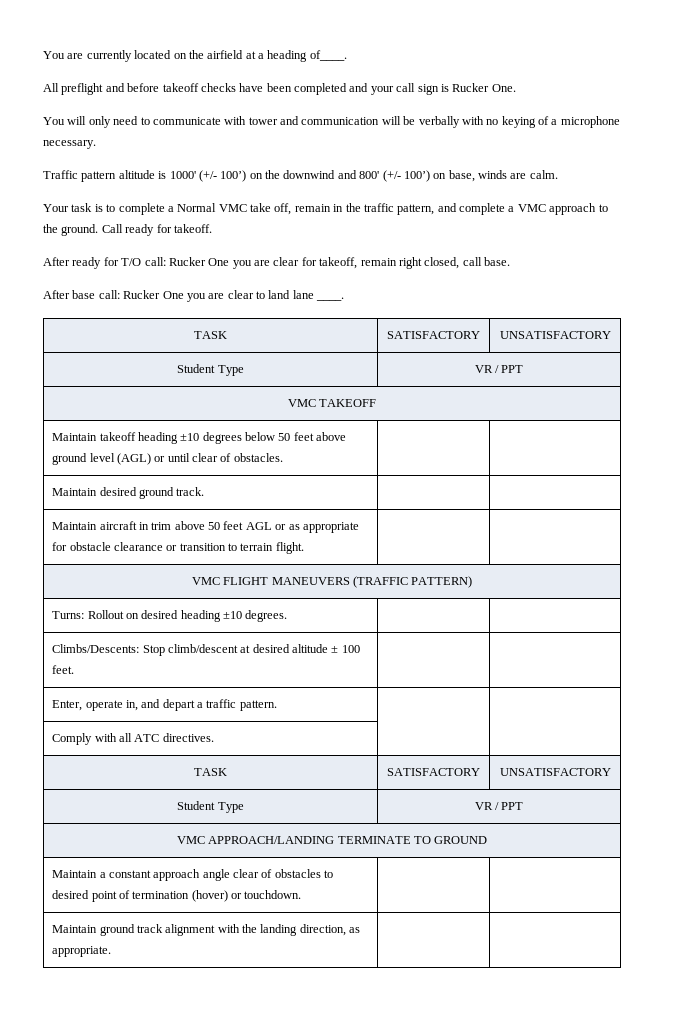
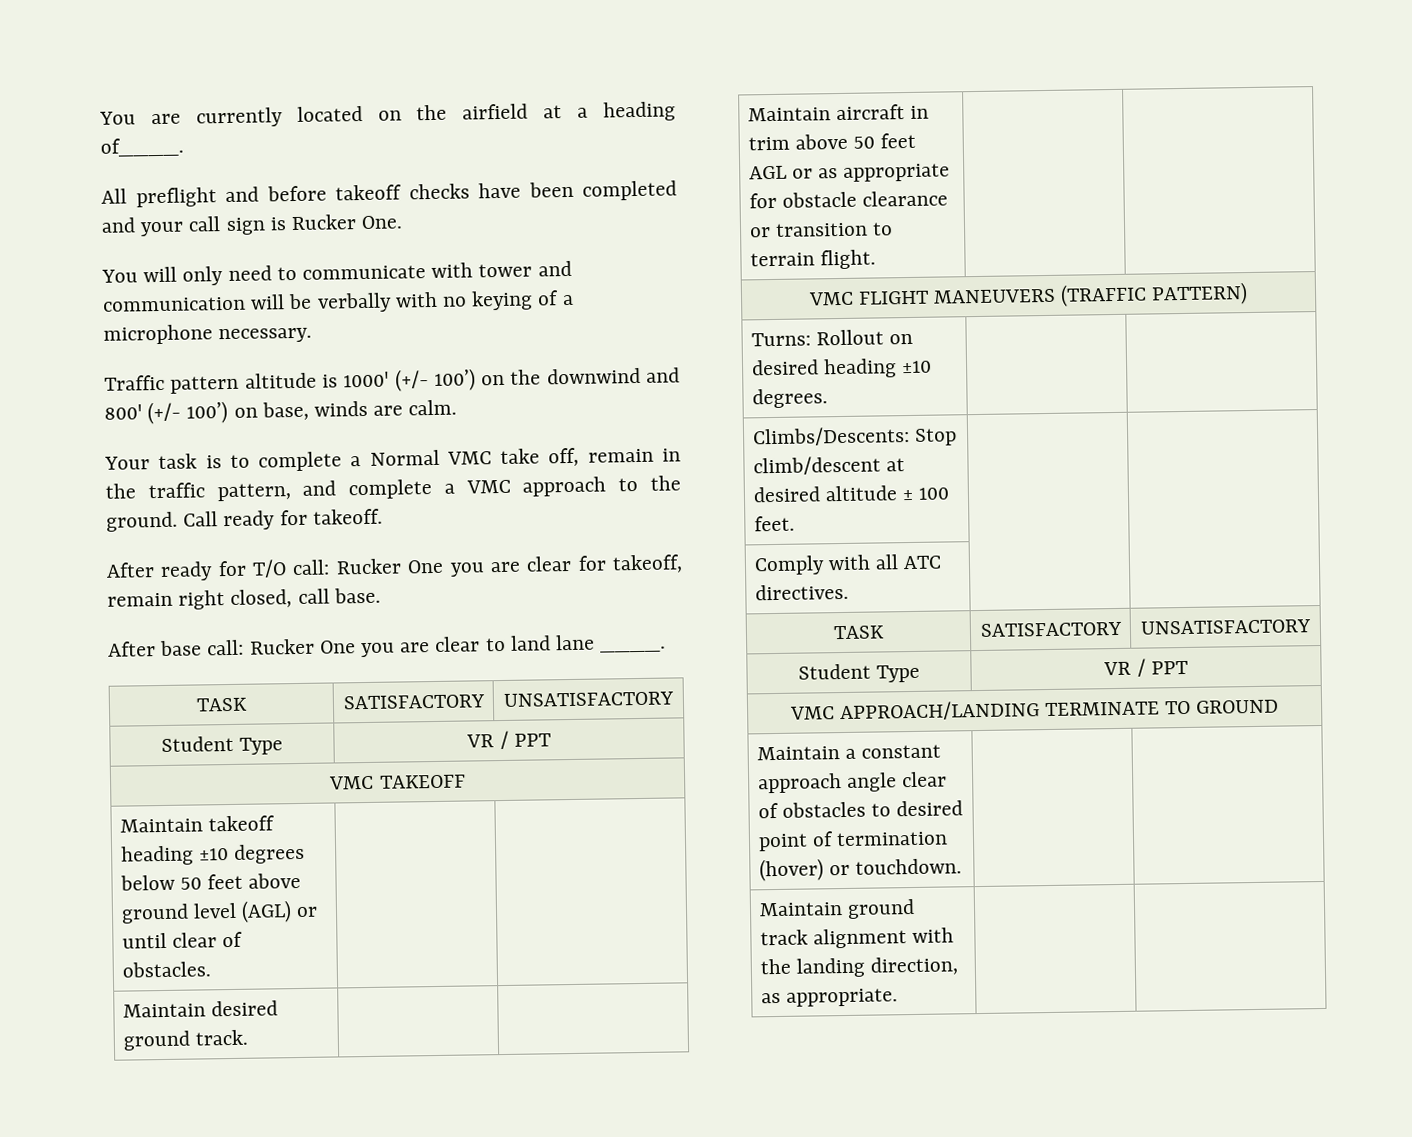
- Enter, operate in, and depart a traffic pattern. | |

